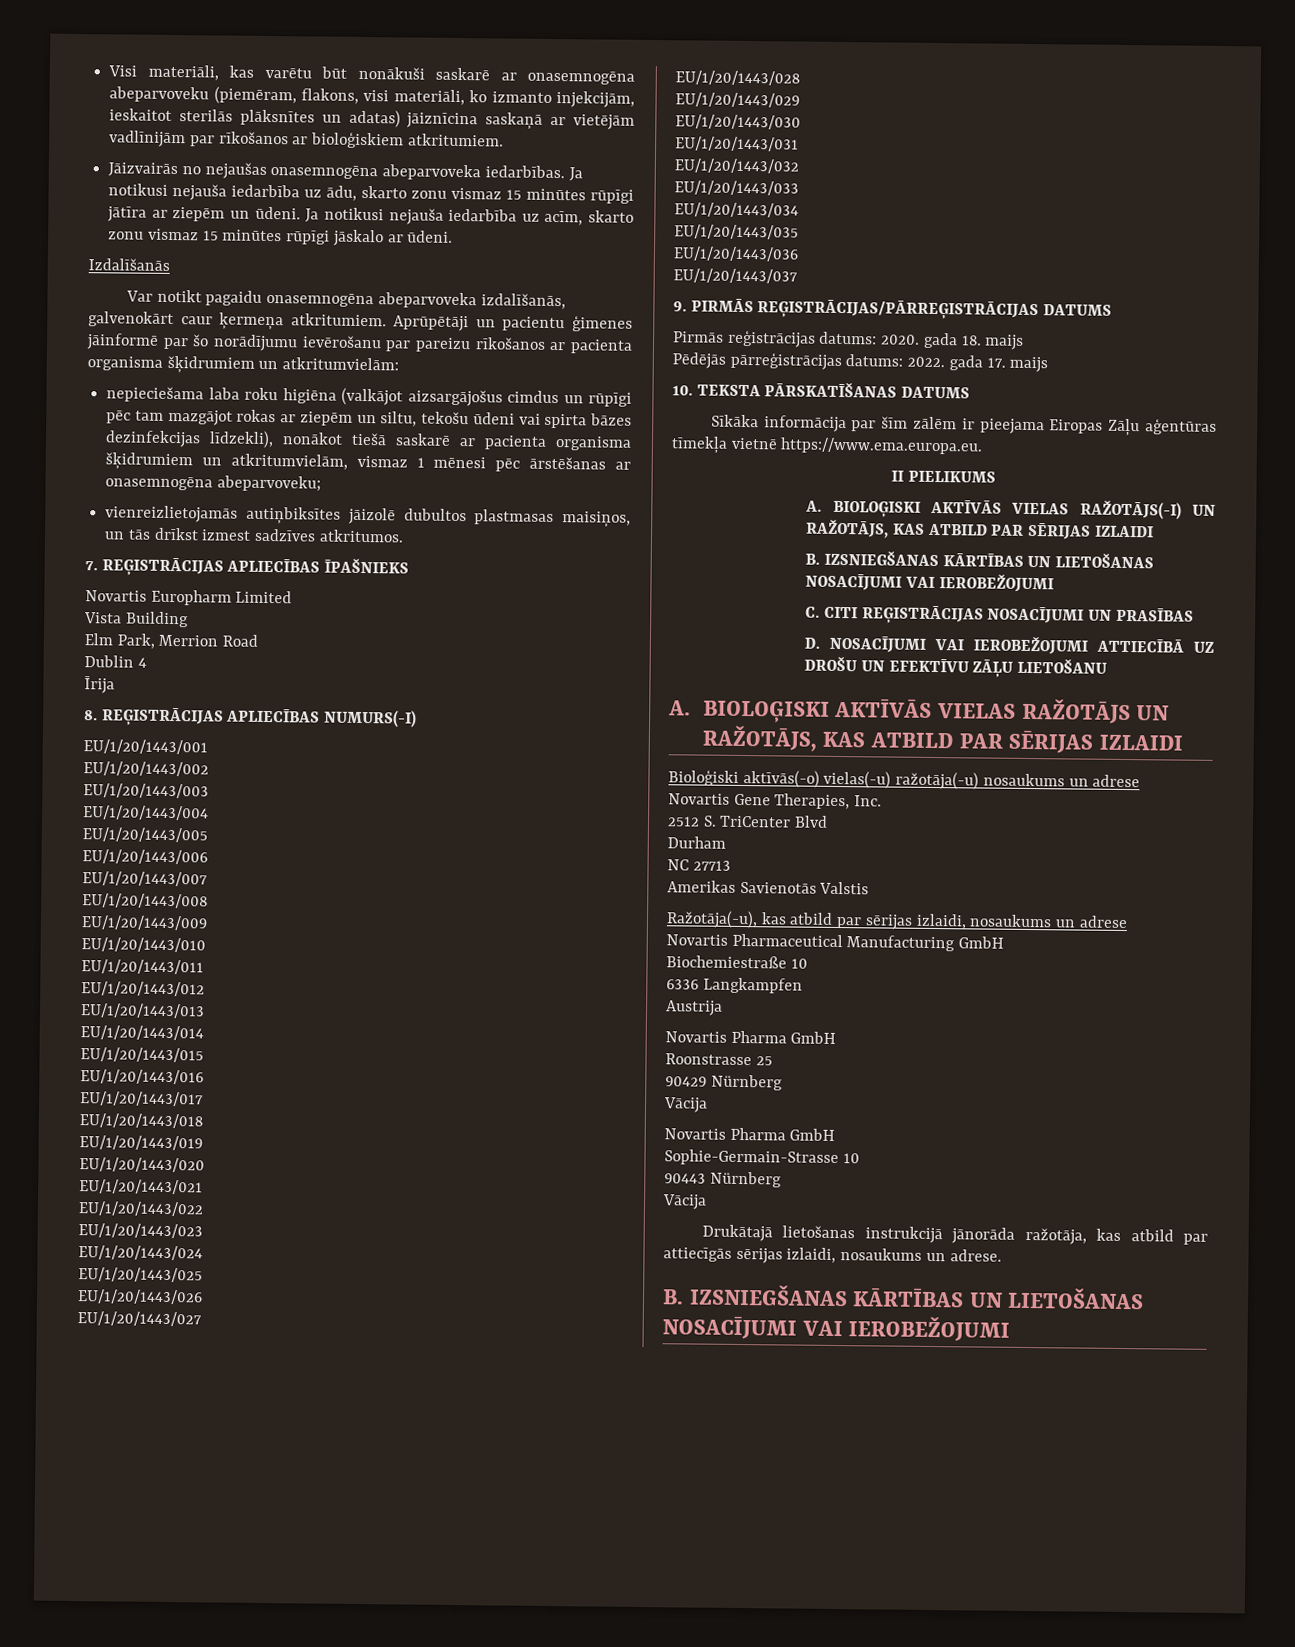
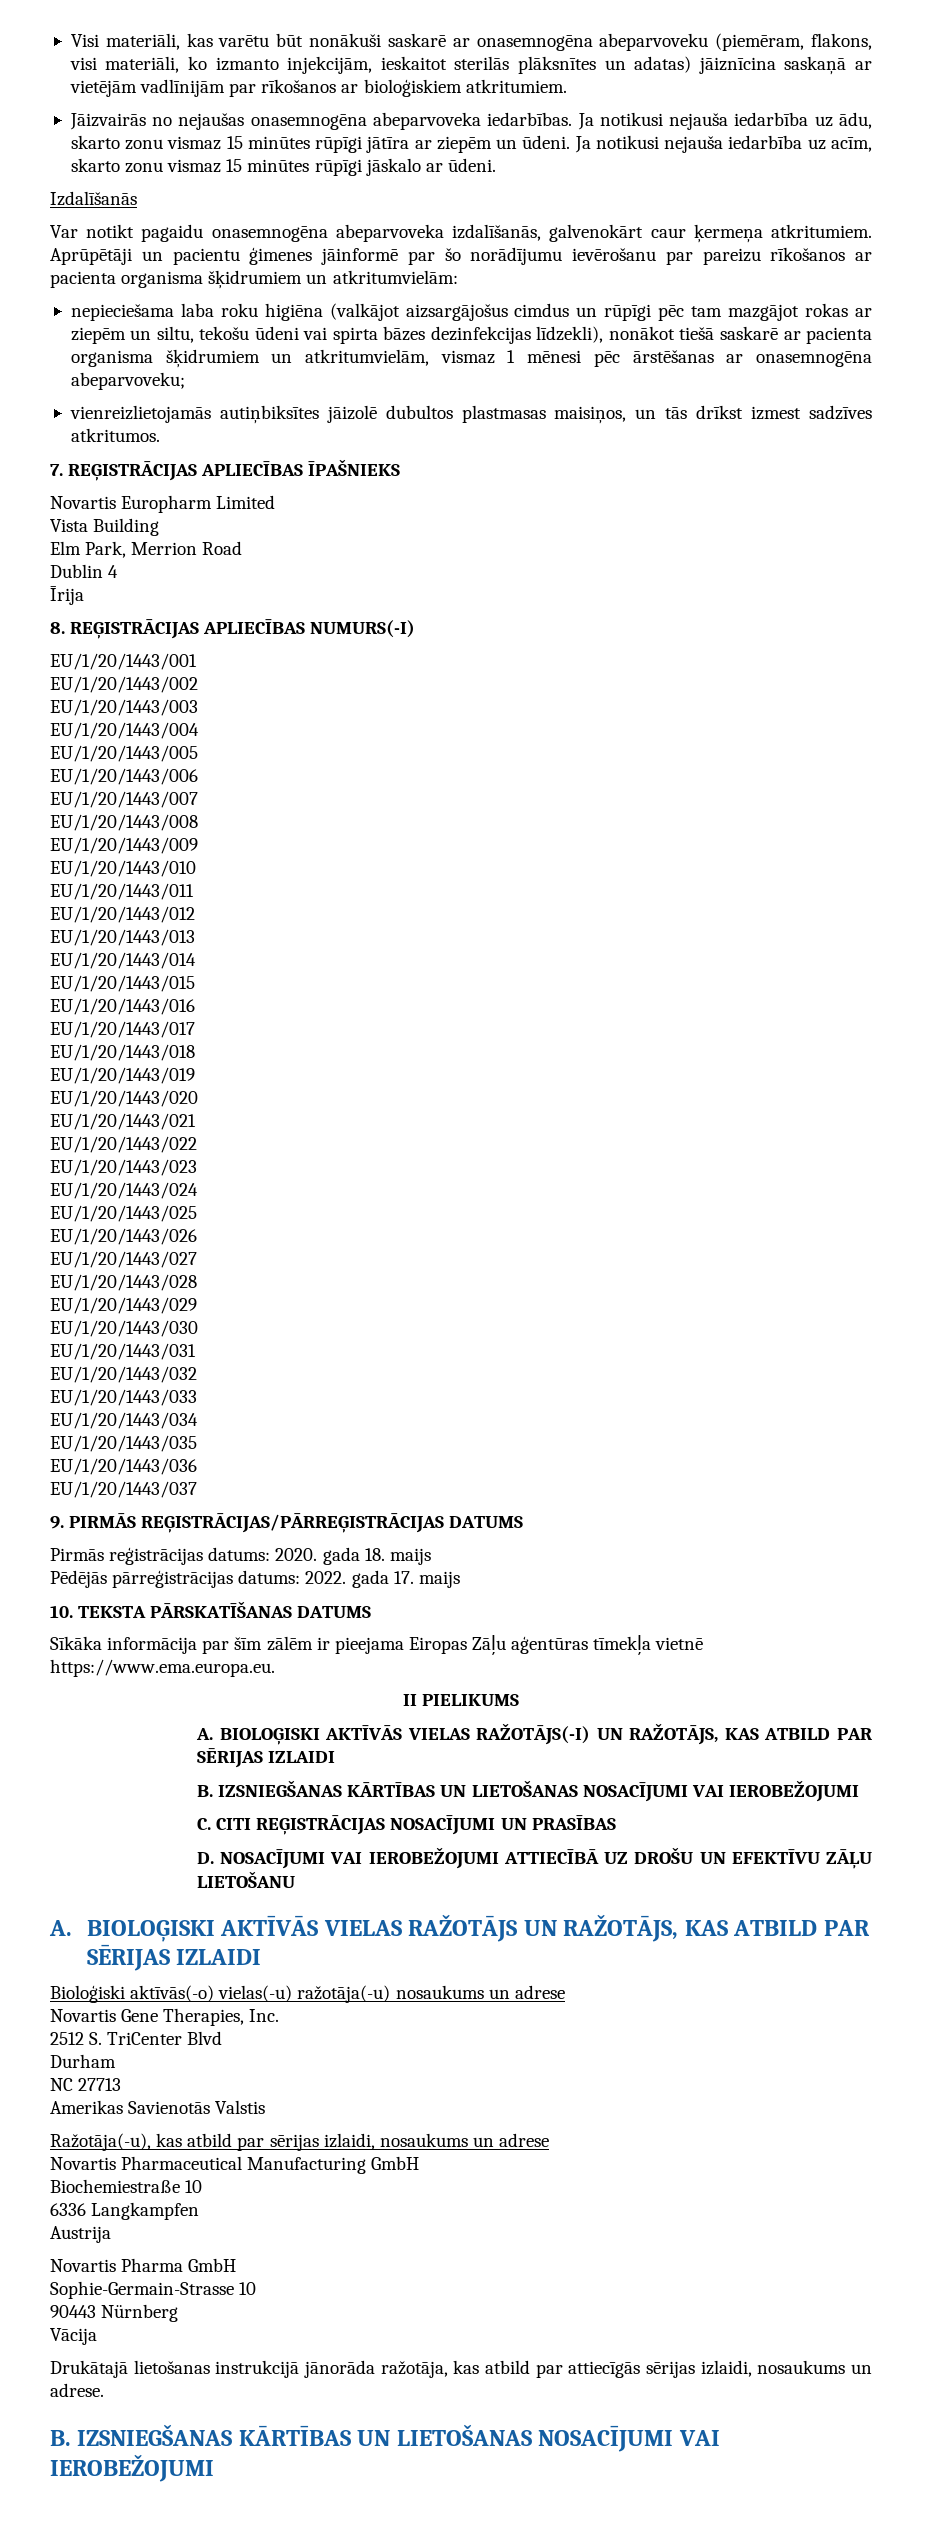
- Roonstrasse 25
- 90429 Nürnberg
- Vācija
- Novartis Pharma GmbH

